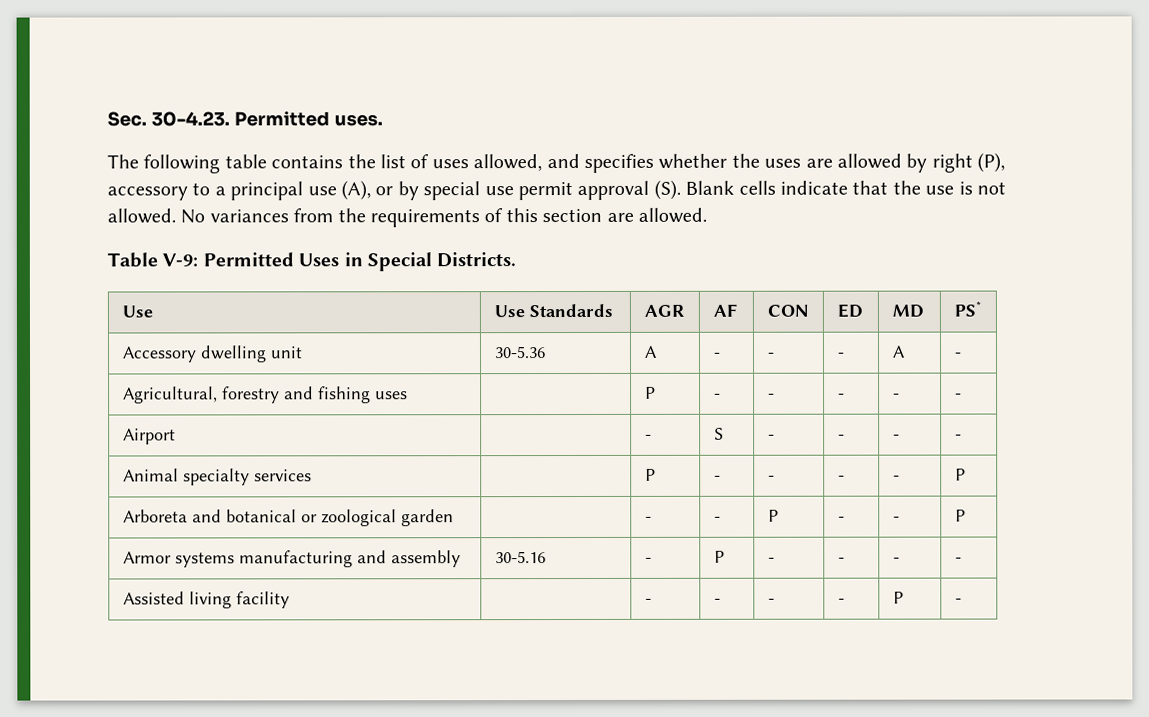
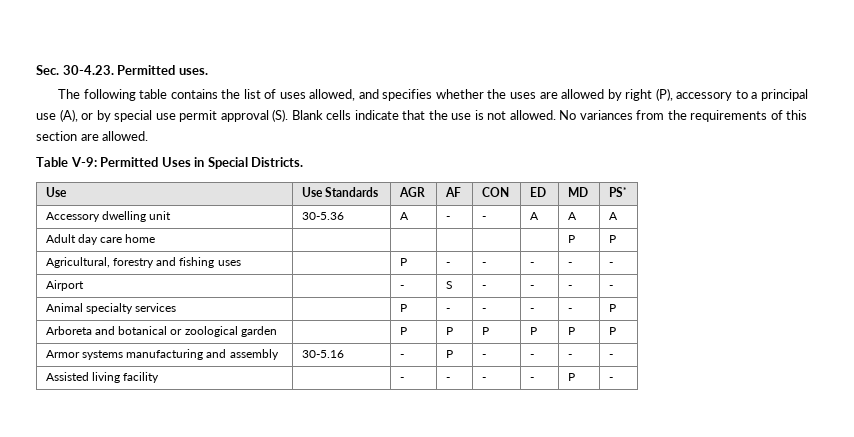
- Accessory dwelling unit | 30-5.36 | A | - | - | - | A | -
+ Accessory dwelling unit | 30-5.36 | A | - | - | A | A | A
+ Adult day care home | | | | | | P | P
- Arboreta and botanical or zoological garden | | - | - | P | - | - | P
+ Arboreta and botanical or zoological garden | | P | P | P | P | P | P

